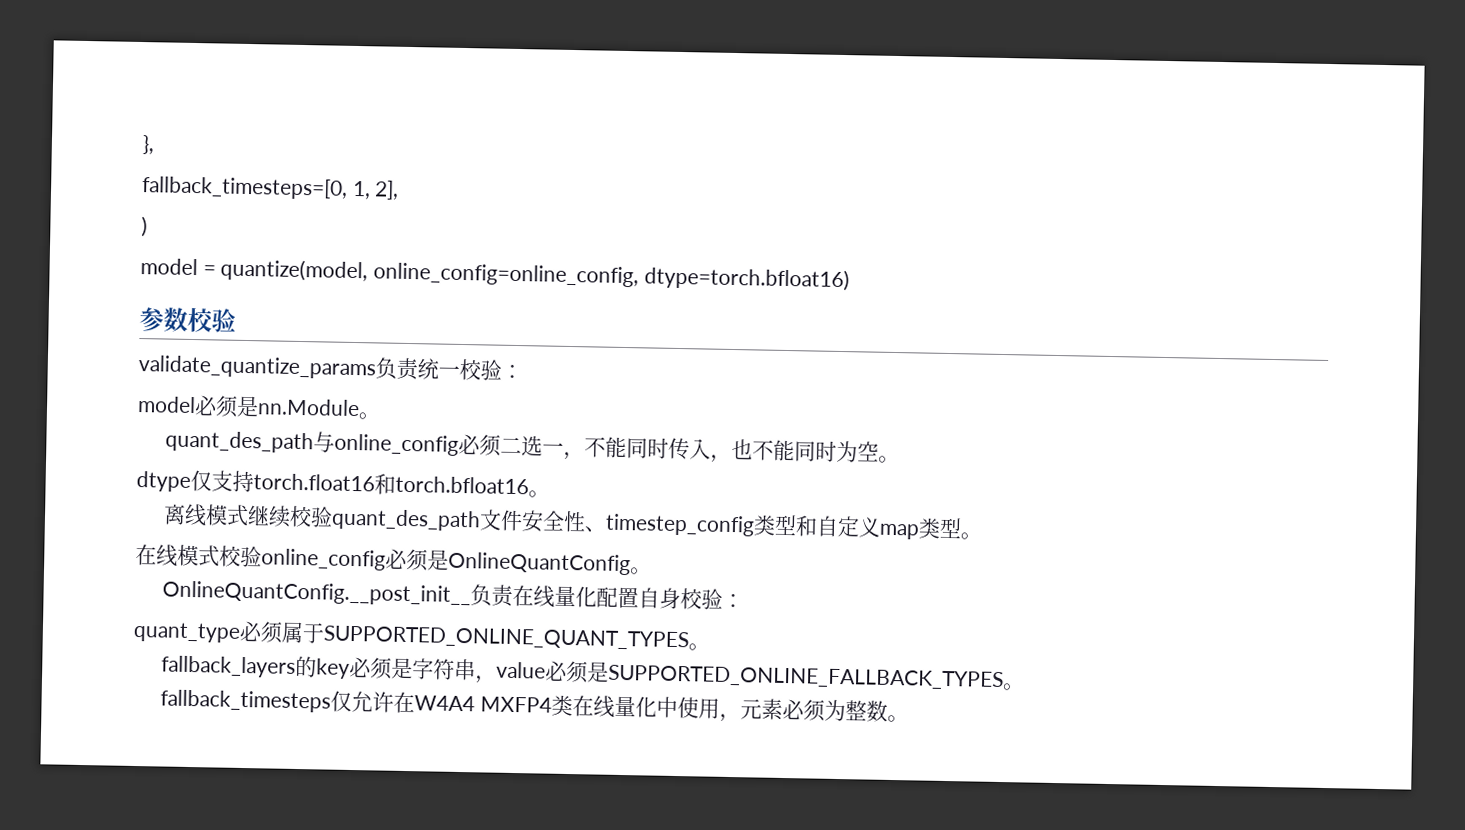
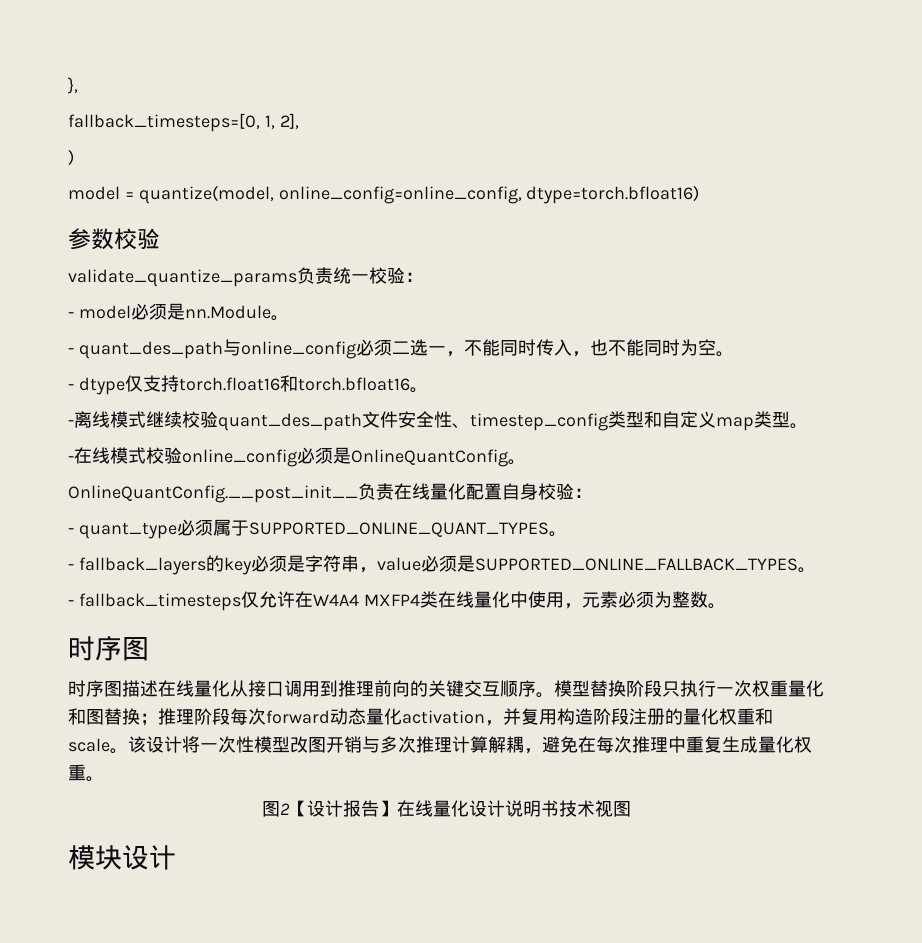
- model必须是nn.Module。
+ - model必须是nn.Module。
- quant_des_path与online_config必须二选一，不能同时传入，也不能同时为空。
+ - quant_des_path与online_config必须二选一，不能同时传入，也不能同时为空。
- dtype仅支持torch.float16和torch.bfloat16。
+ - dtype仅支持torch.float16和torch.bfloat16。
- 离线模式继续校验quant_des_path文件安全性、timestep_config类型和自定义map类型。
+ -离线模式继续校验quant_des_path文件安全性、timestep_config类型和自定义map类型。
- 在线模式校验online_config必须是OnlineQuantConfig。
+ -在线模式校验online_config必须是OnlineQuantConfig。
- quant_type必须属于SUPPORTED_ONLINE_QUANT_TYPES。
+ - quant_type必须属于SUPPORTED_ONLINE_QUANT_TYPES。
- fallback_layers的key必须是字符串，value必须是SUPPORTED_ONLINE_FALLBACK_TYPES。
+ - fallback_layers的key必须是字符串，value必须是SUPPORTED_ONLINE_FALLBACK_TYPES。
- fallback_timesteps仅允许在W4A4 MXFP4类在线量化中使用，元素必须为整数。
+ - fallback_timesteps仅允许在W4A4 MXFP4类在线量化中使用，元素必须为整数。
+ 时序图
+ 时序图描述在线量化从接口调用到推理前向的关键交互顺序。模型替换阶段只执行一次权重量化和图替换；推理阶段每次forward动态量化activation，并复用构造阶段注册的量化权重和scale。该设计将一次性模型改图开销与多次推理计算解耦，避免在每次推理中重复生成量化权重。
+ 图2【设计报告】在线量化设计说明书技术视图
+ 模块设计

